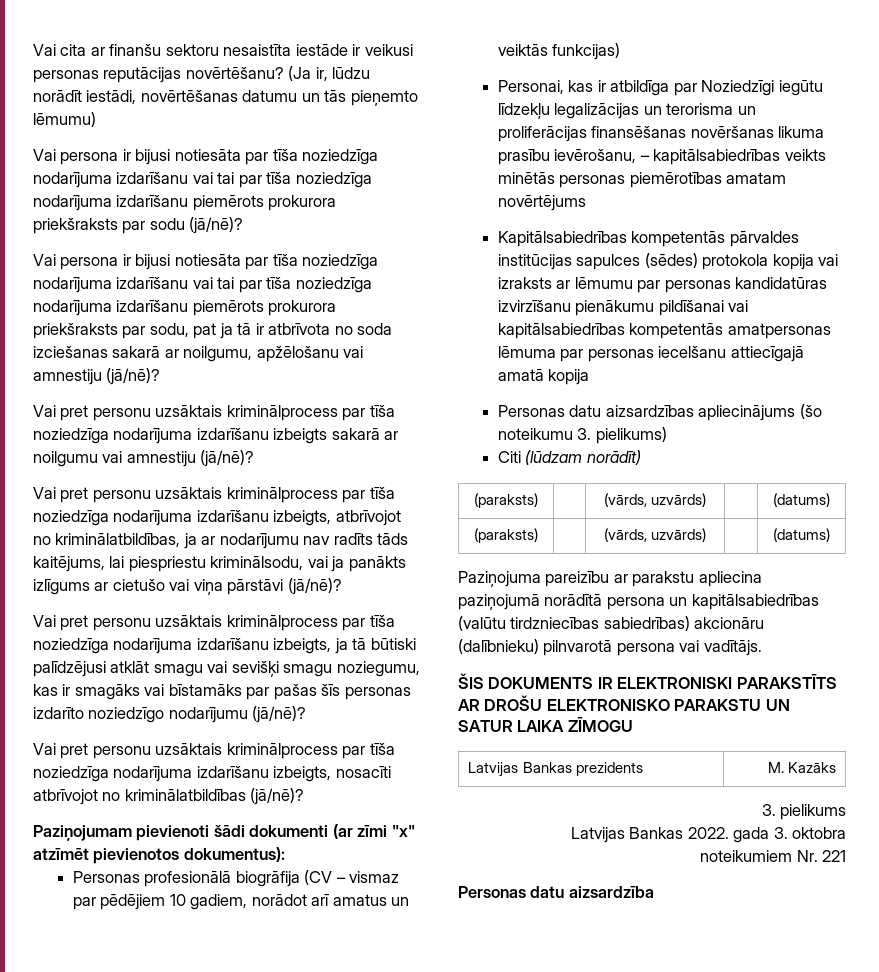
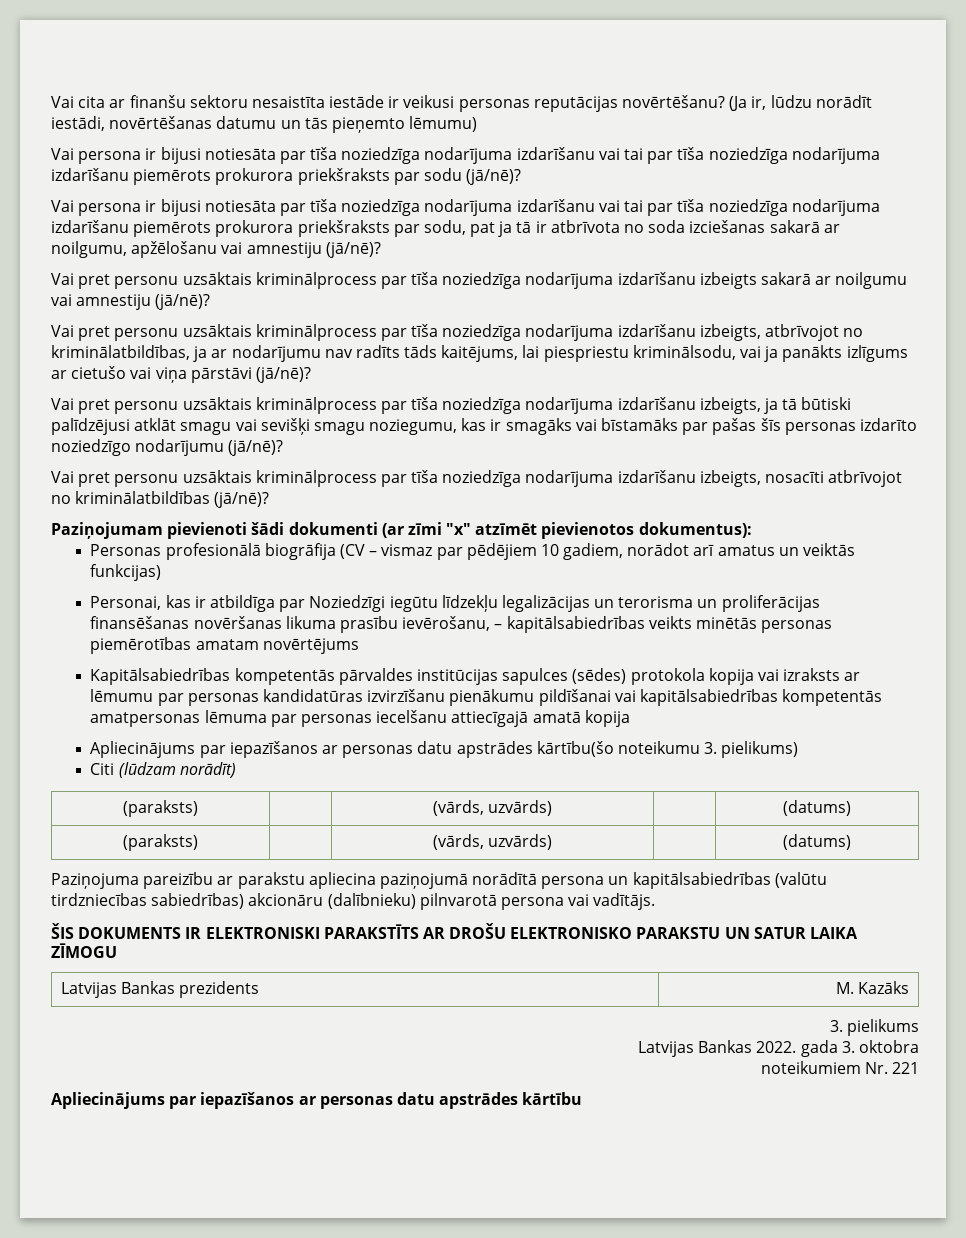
- Personas datu aizsardzības apliecinājums (šo noteikumu 3. pielikums)
+ Apliecinājums par iepazīšanos ar personas datu apstrādes kārtību(šo noteikumu 3. pielikums)
- Personas datu aizsardzība
+ Apliecinājums par iepazīšanos ar personas datu apstrādes kārtību

